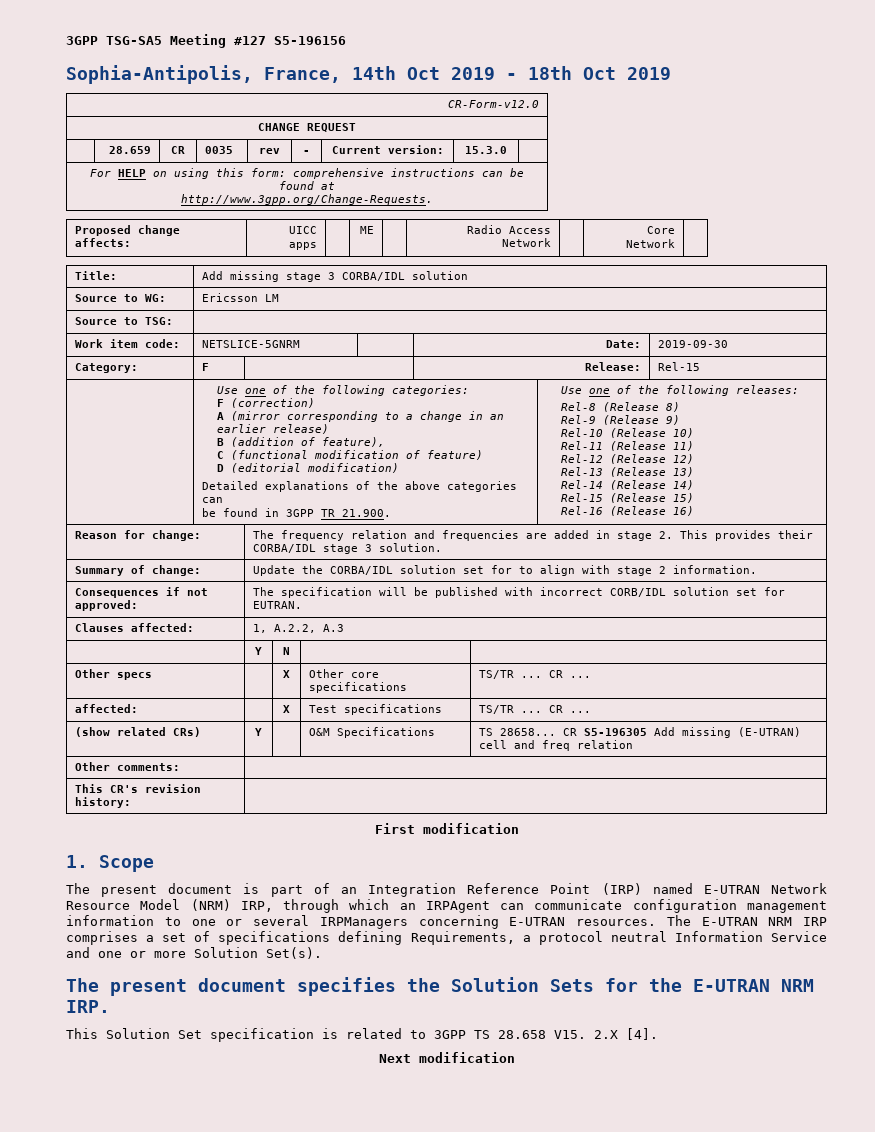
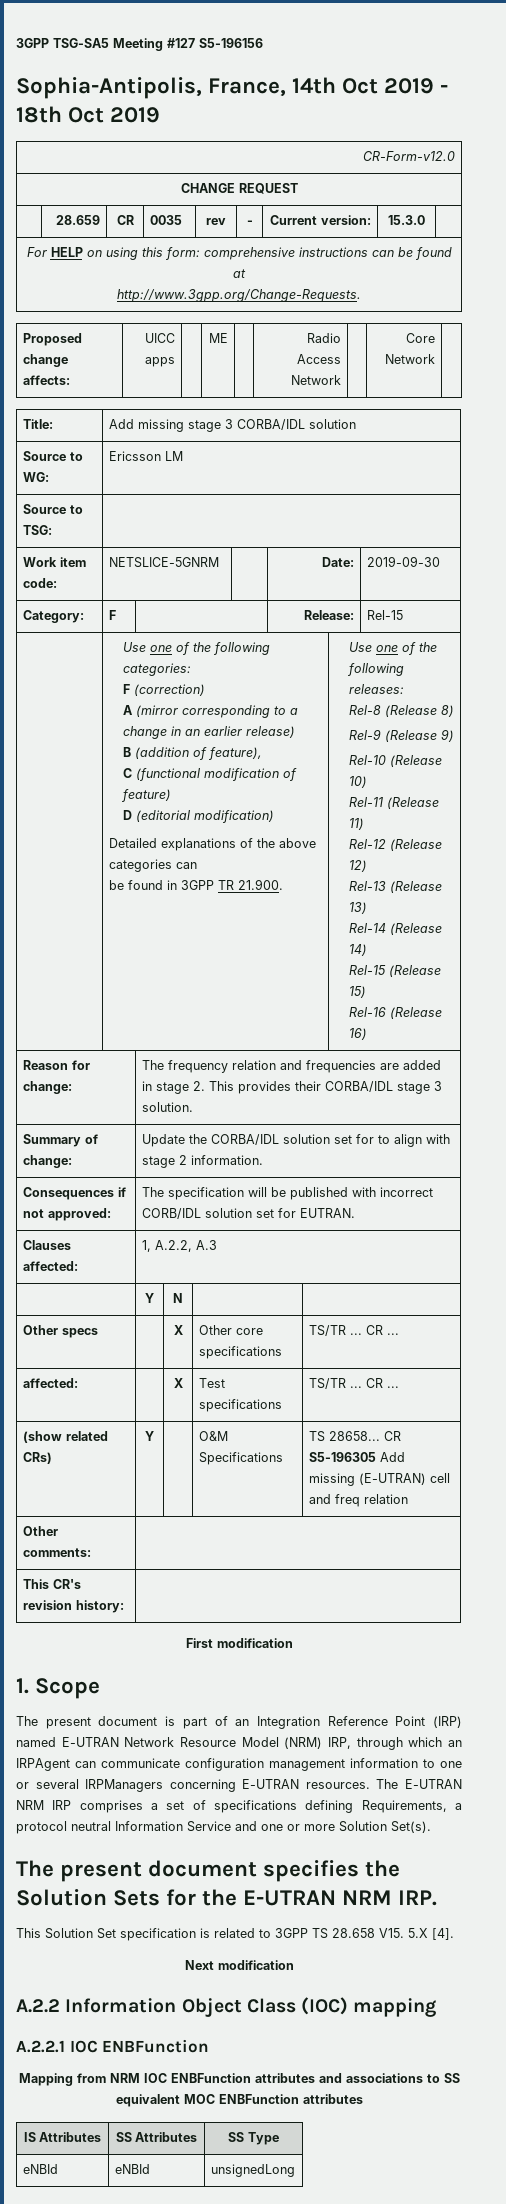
- This Solution Set specification is related to 3GPP TS 28.658 V15. 2.X [4].
+ This Solution Set specification is related to 3GPP TS 28.658 V15. 5.X [4].
+ A.2.2 Information Object Class (IOC) mapping
+ A.2.2.1 IOC ENBFunction
+ Mapping from NRM IOC ENBFunction attributes and associations to SS equivalent MOC ENBFunction attributes
+ IS Attributes | SS Attributes | SS Type
+ eNBId | eNBId | unsignedLong

